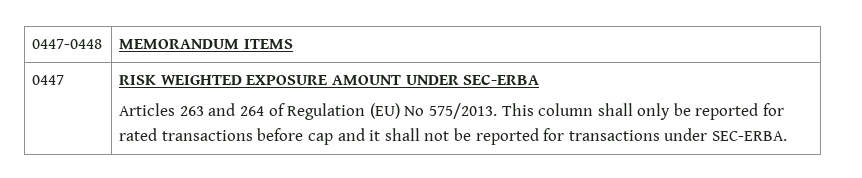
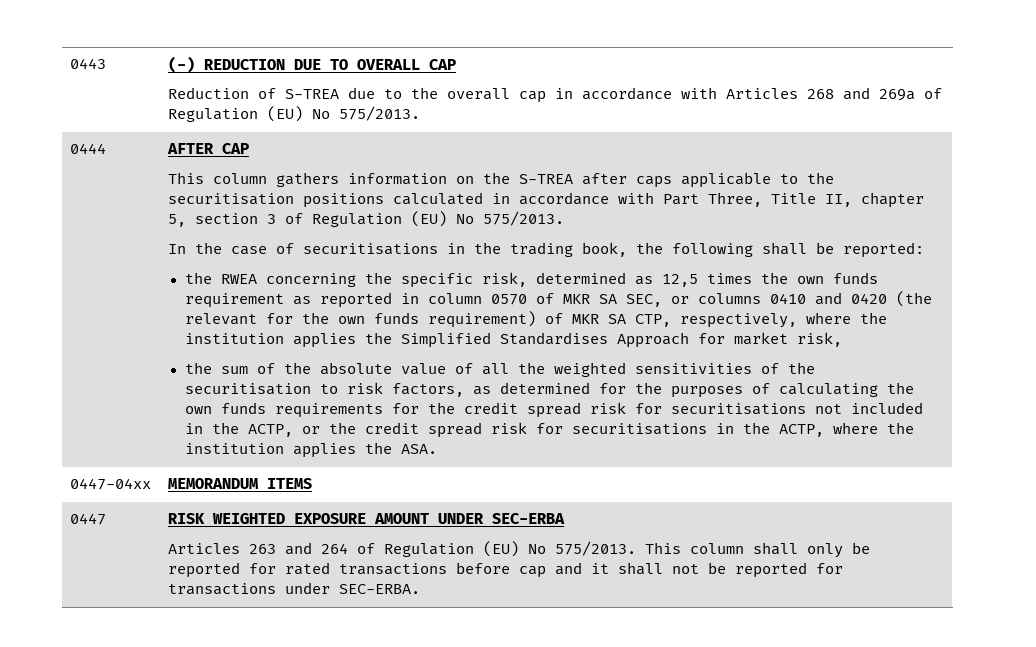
- 0447-0448 | MEMORANDUM ITEMS
+ 0443 | (-) REDUCTION DUE TO OVERALL CAP
+ Reduction of S-TREA due to the overall cap in accordance with Articles 268 and 269a of Regulation (EU) No 575/2013.
+ 0444 | AFTER CAP
+ This column gathers information on the S-TREA after caps applicable to the securitisation positions calculated in accordance with Part Three, Title II, chapter 5, section 3 of Regulation (EU) No 575/2013.
+ In the case of securitisations in the trading book, the following shall be reported:
+ the RWEA concerning the specific risk, determined as 12,5 times the own funds requirement as reported in column 0570 of MKR SA SEC, or columns 0410 and 0420 (the relevant for the own funds requirement) of MKR SA CTP, respectively, where the institution applies the Simplified Standardises Approach for market risk,
+ the sum of the absolute value of all the weighted sensitivities of the securitisation to risk factors, as determined for the purposes of calculating the own funds requirements for the credit spread risk for securitisations not included in the ACTP, or the credit spread risk for securitisations in the ACTP, where the institution applies the ASA.
+ 0447-04xx | MEMORANDUM ITEMS

